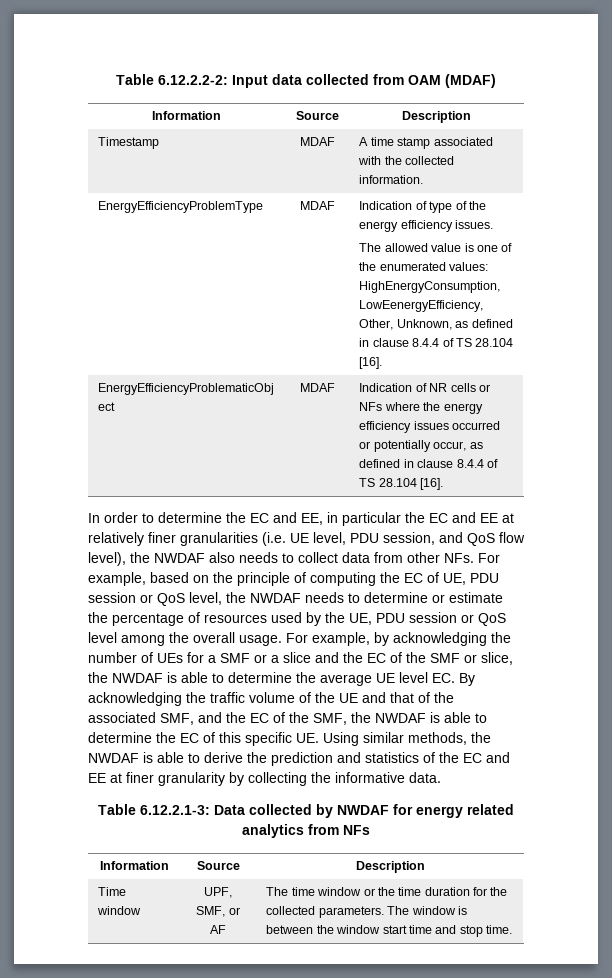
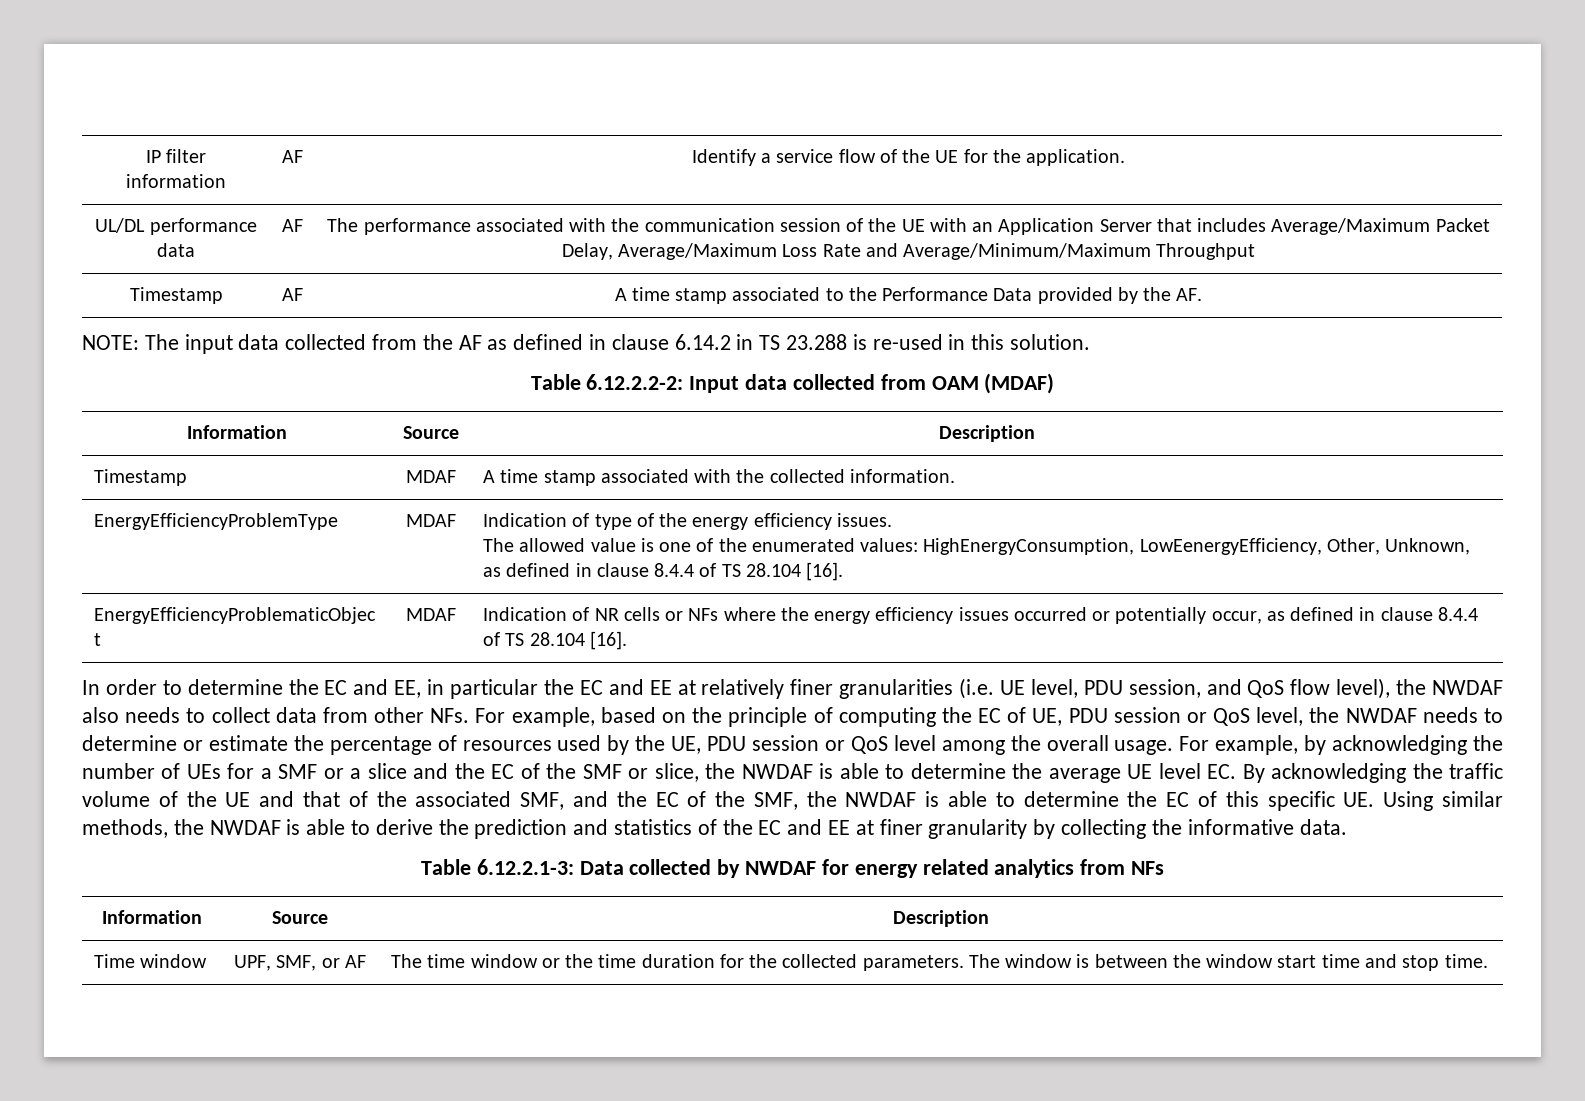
+ IP filter information | AF | Identify a service flow of the UE for the application.
+ UL/DL performance data | AF | The performance associated with the communication session of the UE with an Application Server that includes Average/Maximum Packet Delay, Average/Maximum Loss Rate and Average/Minimum/Maximum Throughput
+ Timestamp | AF | A time stamp associated to the Performance Data provided by the AF.
+ NOTE: The input data collected from the AF as defined in clause 6.14.2 in TS 23.288 is re-used in this solution.

